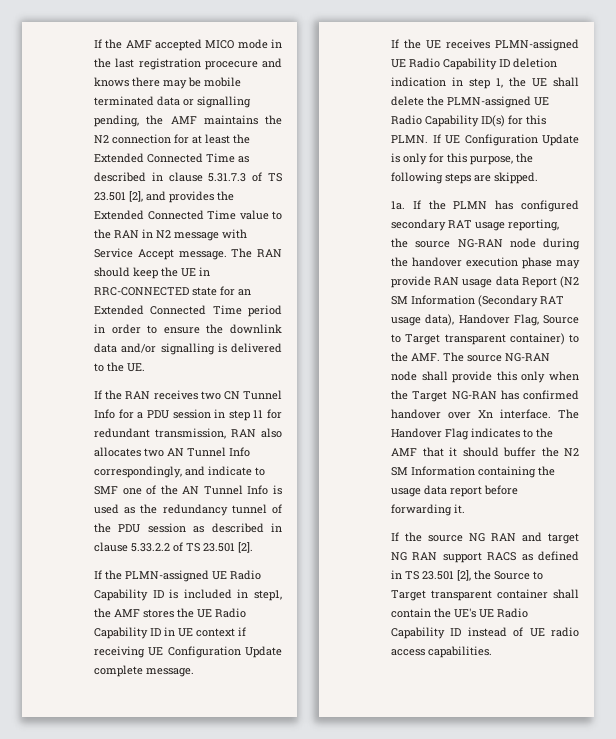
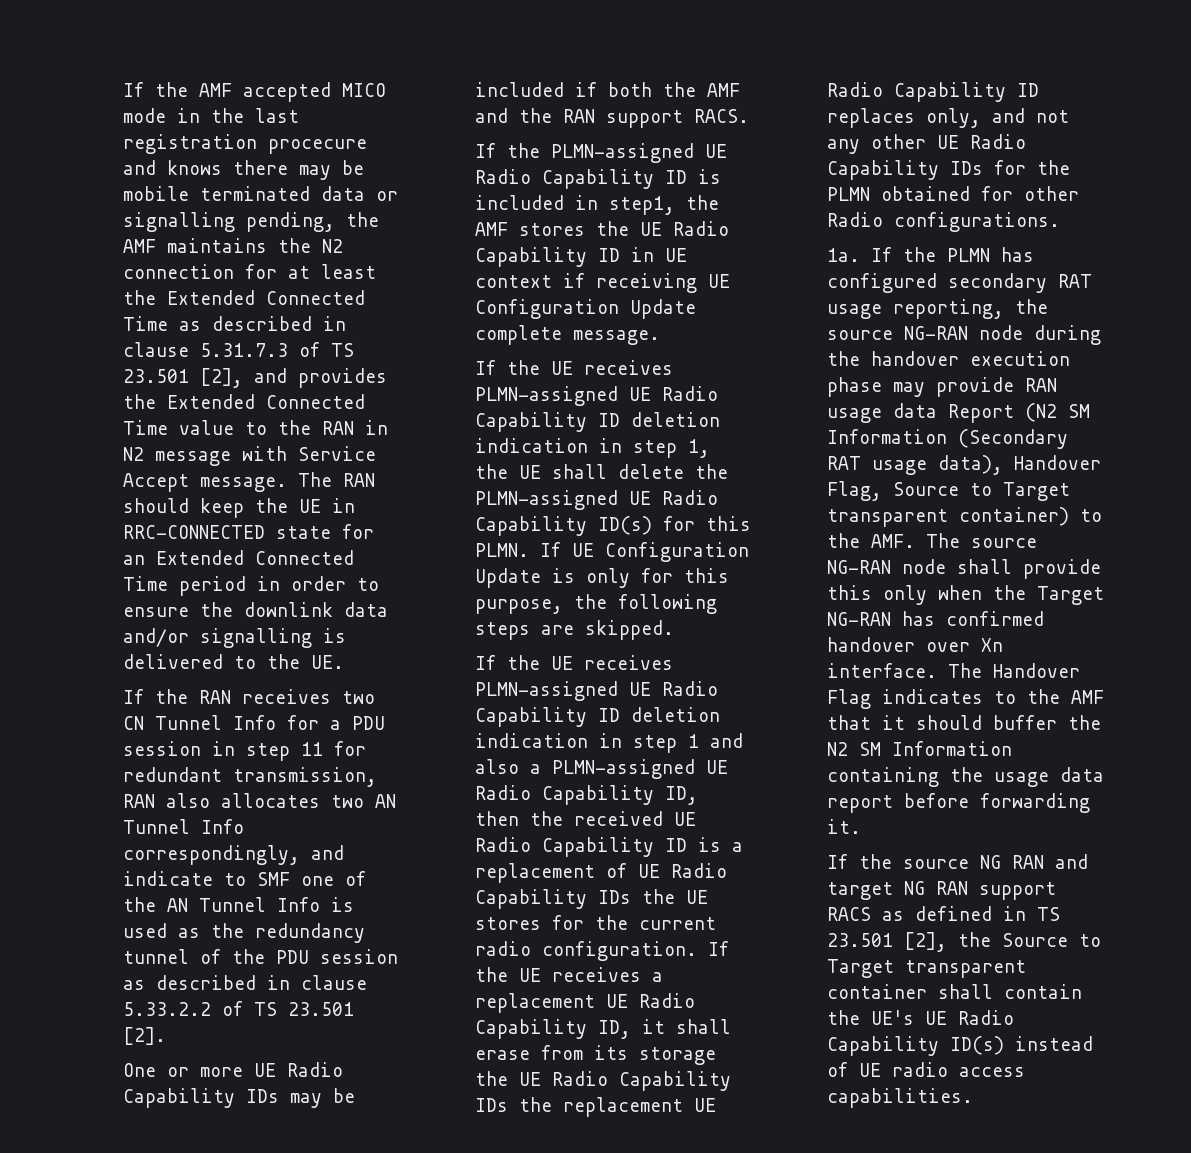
+ One or more UE Radio Capability IDs may be included if both the AMF and the RAN support RACS.
+ If the UE receives PLMN-assigned UE Radio Capability ID deletion indication in step 1 and also a PLMN-assigned UE Radio Capability ID, then the received UE Radio Capability ID is a replacement of UE Radio Capability IDs the UE stores for the current radio configuration. If the UE receives a replacement UE Radio Capability ID, it shall erase from its storage the UE Radio Capability IDs the replacement UE Radio Capability ID replaces only, and not any other UE Radio Capability IDs for the PLMN obtained for other Radio configurations.
- If the source NG RAN and target NG RAN support RACS as defined in TS 23.501 [2], the Source to Target transparent container shall contain the UE's UE Radio Capability ID instead of UE radio access capabilities.
+ If the source NG RAN and target NG RAN support RACS as defined in TS 23.501 [2], the Source to Target transparent container shall contain the UE's UE Radio Capability ID(s) instead of UE radio access capabilities.

